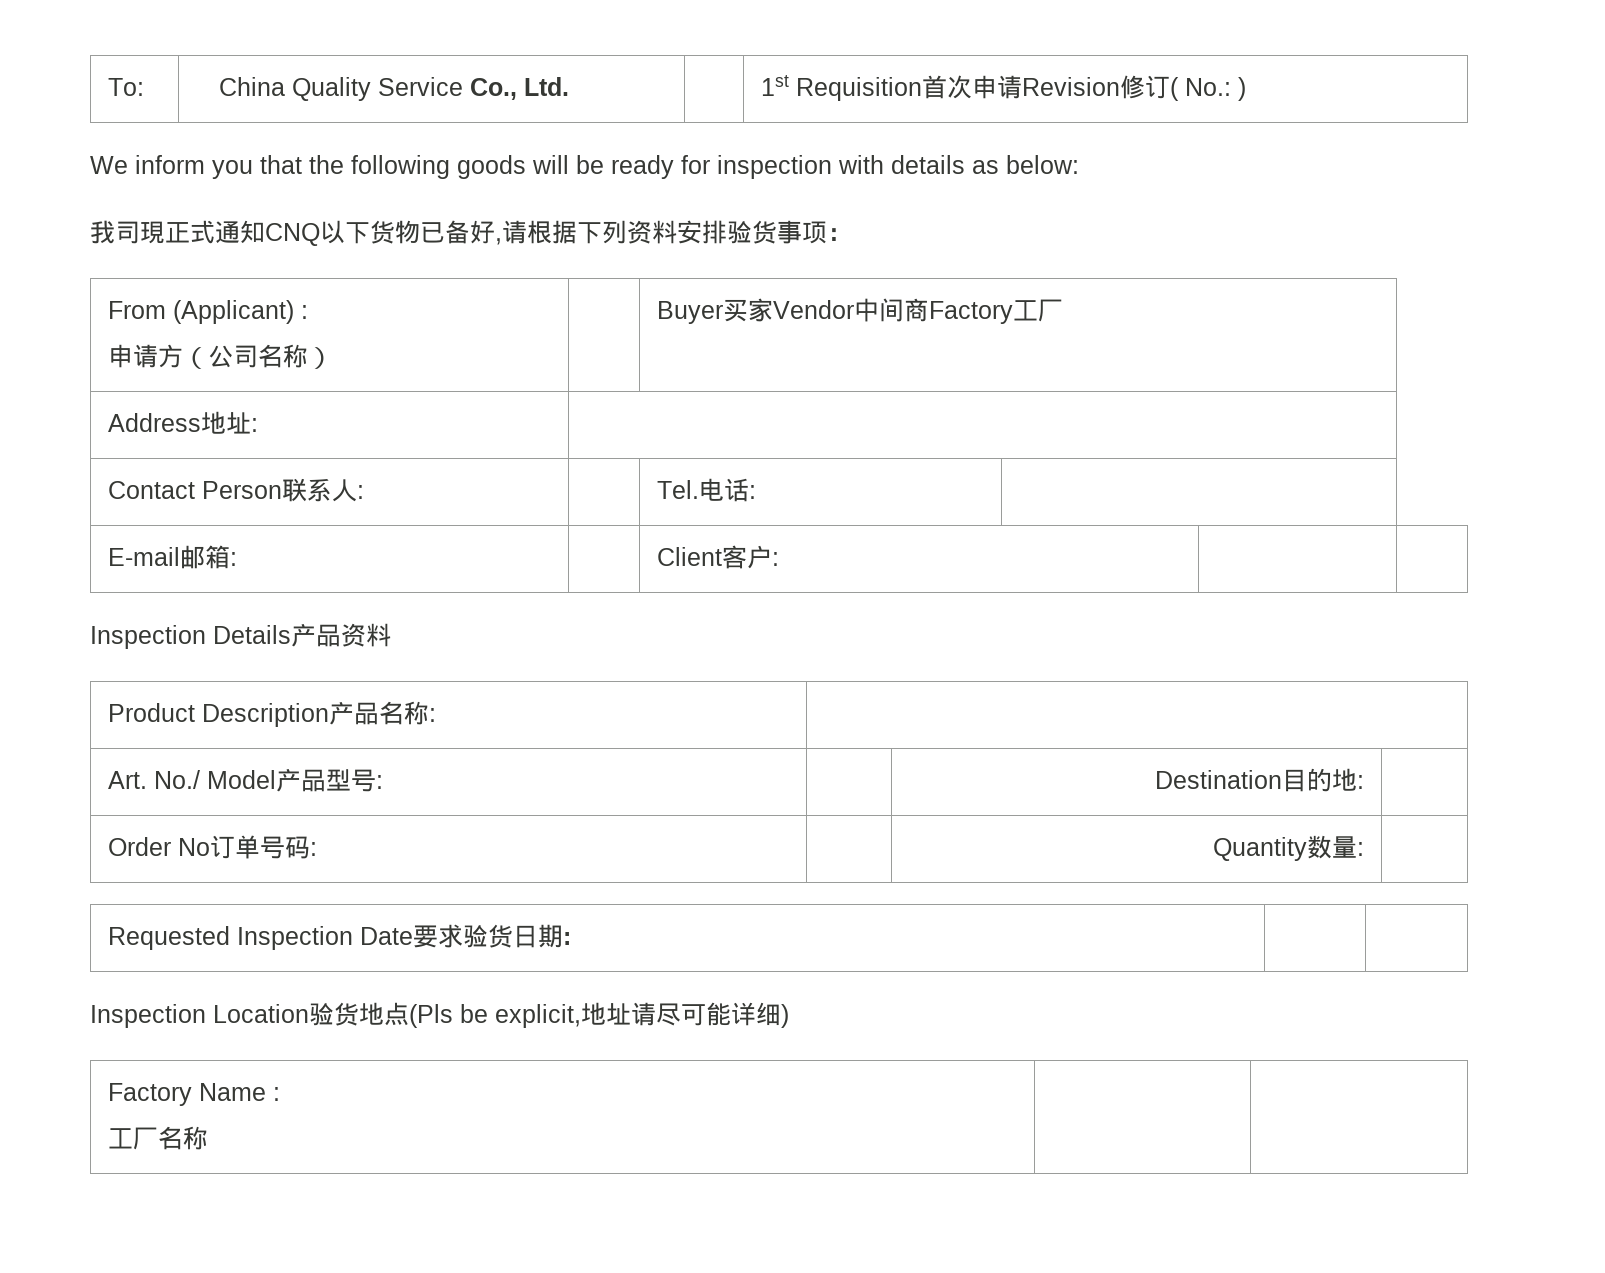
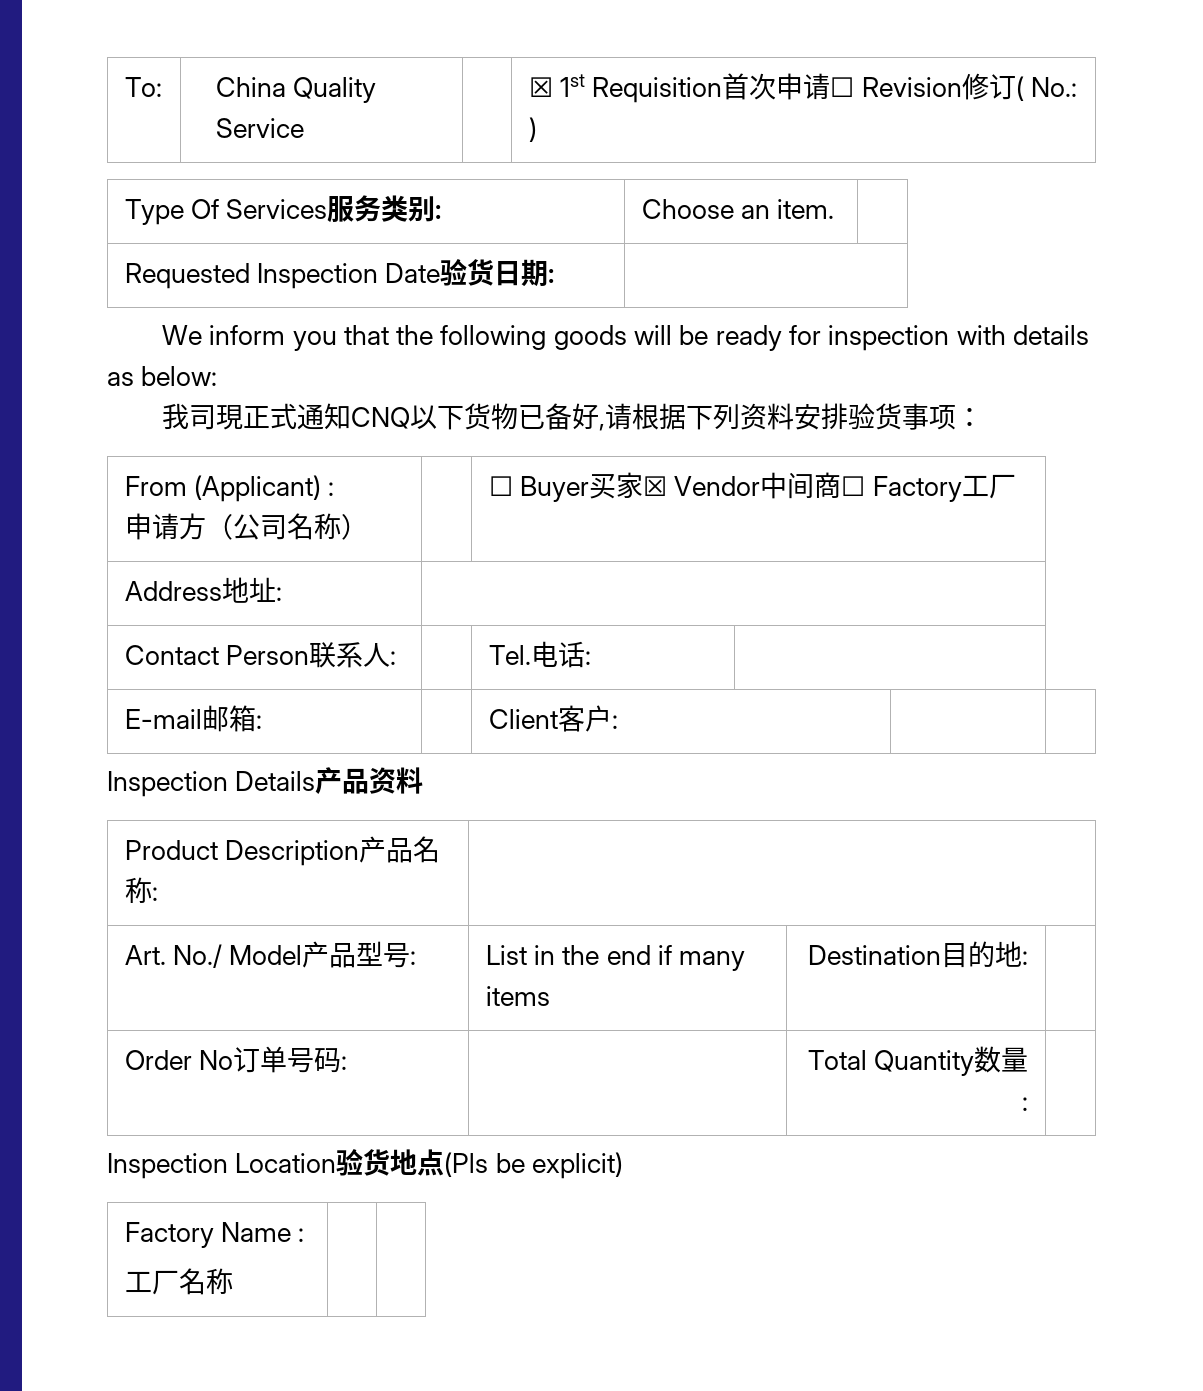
- To: | China Quality Service Co., Ltd. | | 1st Requisition首次申请Revision修订( No.: )
+ To: | China Quality Service | | ☒ 1st Requisition首次申请☐ Revision修订( No.: )
+ Type Of Services服务类别: | Choose an item. |
+ Requested Inspection Date验货日期: |
  From (Applicant) :
- 申请方（公司名称） | | Buyer买家Vendor中间商Factory工厂
+ 申请方（公司名称） | | ☐ Buyer买家☒ Vendor中间商☐ Factory工厂
- Art. No./ Model产品型号: | | Destination目的地: |
+ Art. No./ Model产品型号: | List in the end if many items | Destination目的地: |
- Order No订单号码: | | Quantity数量: |
+ Order No订单号码: | | Total Quantity数量: |
- Requested Inspection Date要求验货日期: | |
- Inspection Location验货地点(Pls be explicit,地址请尽可能详细)
+ Inspection Location验货地点(Pls be explicit)

